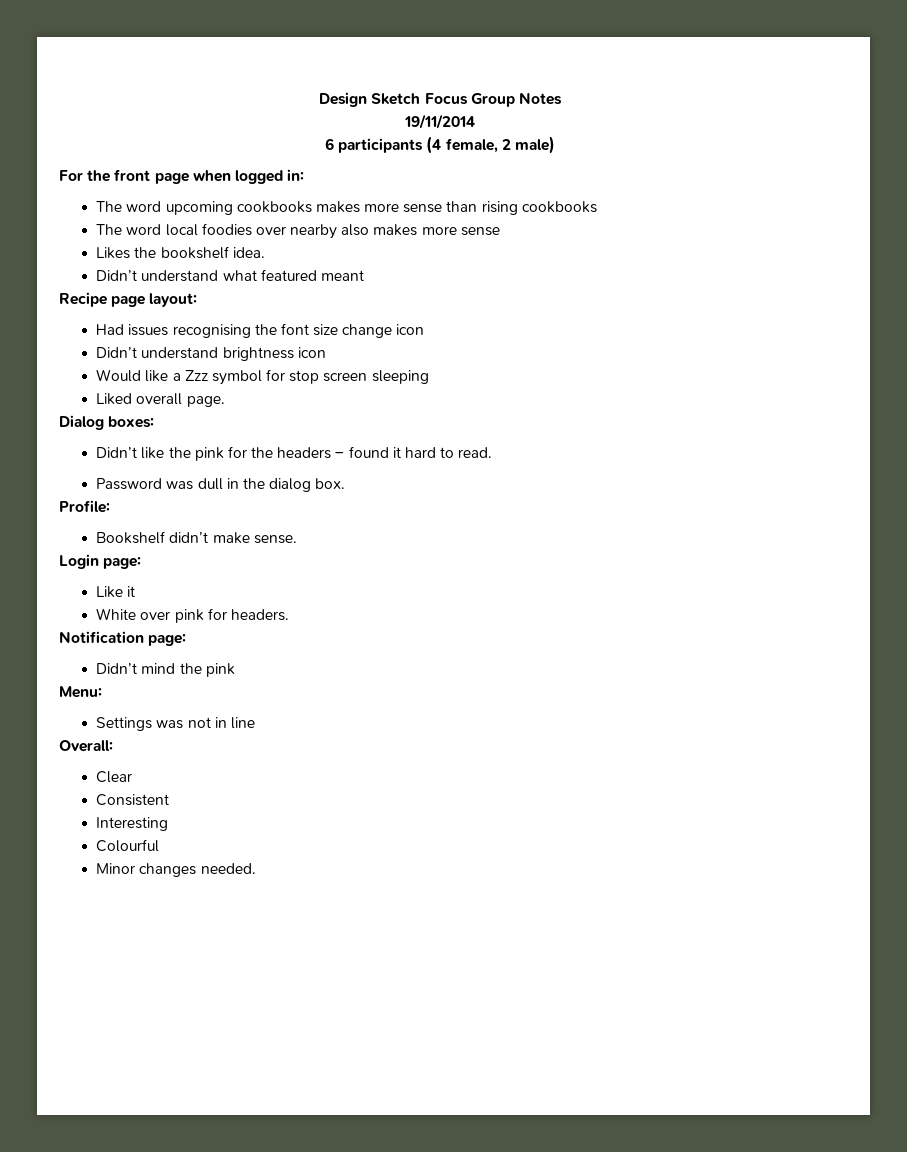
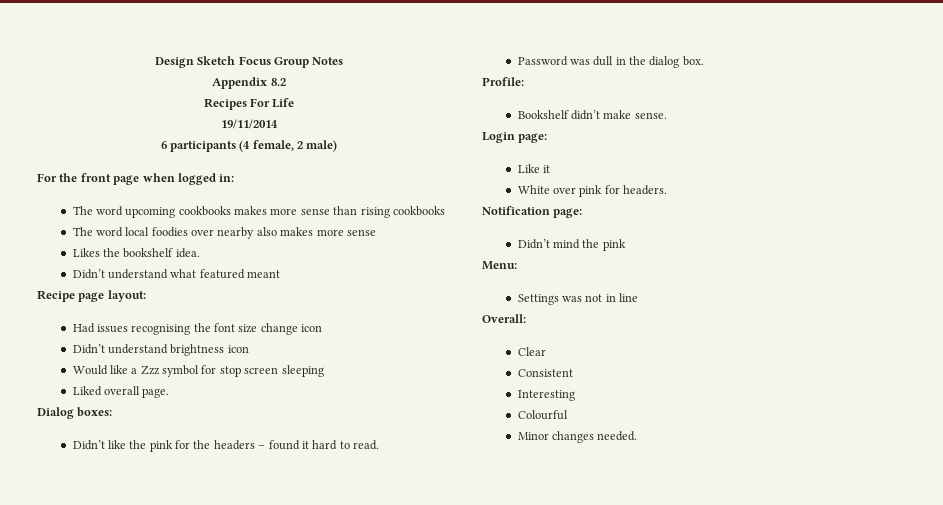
+ Appendix 8.2
+ Recipes For Life

